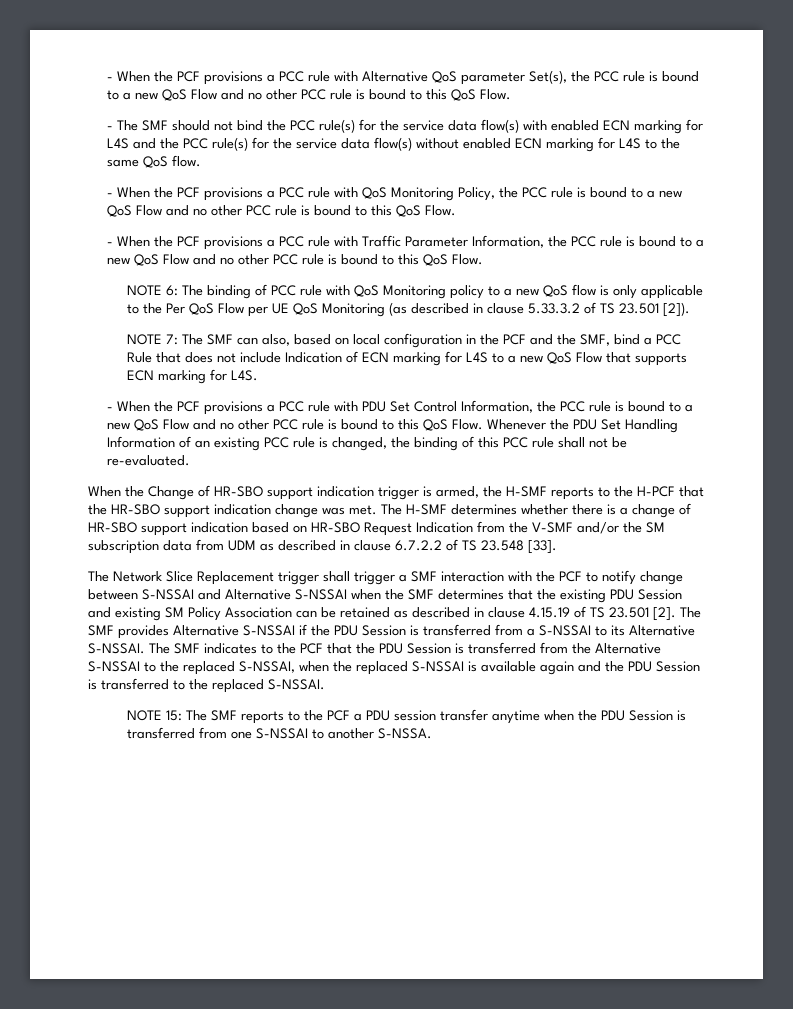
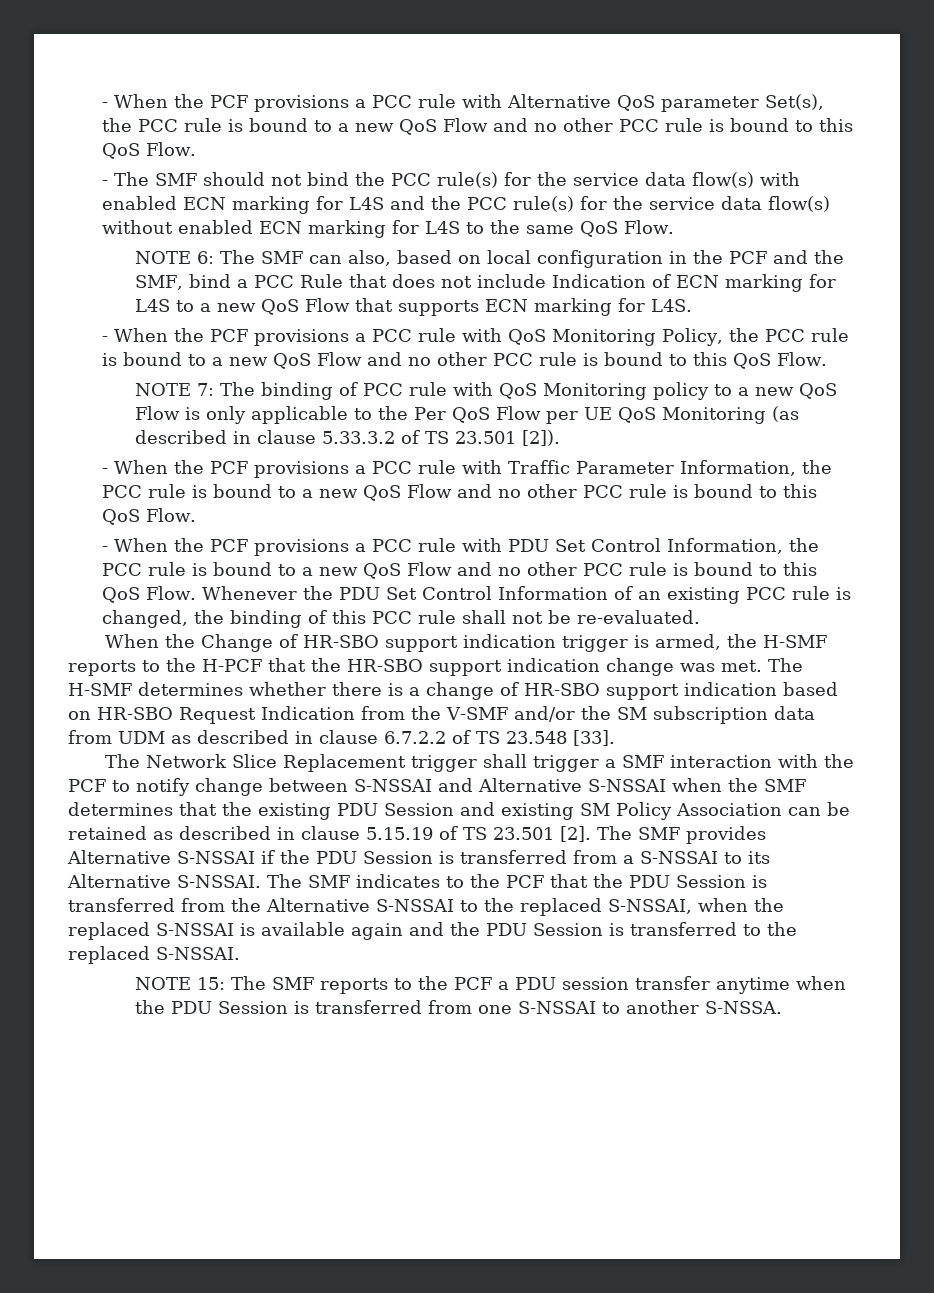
- - The SMF should not bind the PCC rule(s) for the service data flow(s) with enabled ECN marking for L4S and the PCC rule(s) for the service data flow(s) without enabled ECN marking for L4S to the same QoS flow.
- - When the PCF provisions a PCC rule with QoS Monitoring Policy, the PCC rule is bound to a new QoS Flow and no other PCC rule is bound to this QoS Flow.
- - When the PCF provisions a PCC rule with Traffic Parameter Information, the PCC rule is bound to a new QoS Flow and no other PCC rule is bound to this QoS Flow.
- NOTE 6: The binding of PCC rule with QoS Monitoring policy to a new QoS flow is only applicable to the Per QoS Flow per UE QoS Monitoring (as described in clause 5.33.3.2 of TS 23.501 [2]).
- NOTE 7:
+ - The SMF should not bind the PCC rule(s) for the service data flow(s) with enabled ECN marking for L4S and the PCC rule(s) for the service data flow(s) without enabled ECN marking for L4S to the same QoS Flow.
+ NOTE 6:
+ - When the PCF provisions a PCC rule with QoS Monitoring Policy, the PCC rule is bound to a new QoS Flow and no other PCC rule is bound to this QoS Flow.
+ NOTE 7: The binding of PCC rule with QoS Monitoring policy to a new QoS Flow is only applicable to the Per QoS Flow per UE QoS Monitoring (as described in clause 5.33.3.2 of TS 23.501 [2]).
+ - When the PCF provisions a PCC rule with Traffic Parameter Information, the PCC rule is bound to a new QoS Flow and no other PCC rule is bound to this QoS Flow.
- Whenever the PDU Set Handling Information of an existing PCC rule is changed, the binding of this PCC rule shall not be re-evaluated.
+ Whenever the PDU Set Control Information of an existing PCC rule is changed, the binding of this PCC rule shall not be re-evaluated.
- The Network Slice Replacement trigger shall trigger a SMF interaction with the PCF to notify change between S-NSSAI and Alternative S-NSSAI when the SMF determines that the existing PDU Session and existing SM Policy Association can be retained as described in clause 4.15.19 of TS 23.501 [2].
+ The Network Slice Replacement trigger shall trigger a SMF interaction with the PCF to notify change between S-NSSAI and Alternative S-NSSAI when the SMF determines that the existing PDU Session and existing SM Policy Association can be retained as described in clause 5.15.19 of TS 23.501 [2].

